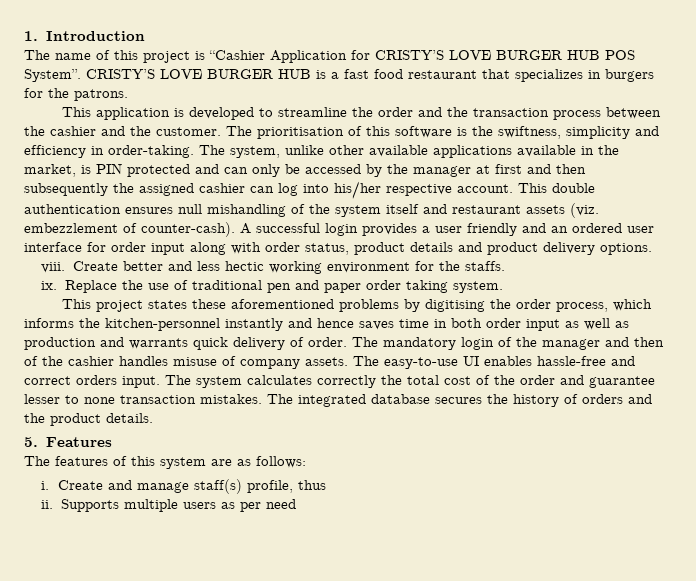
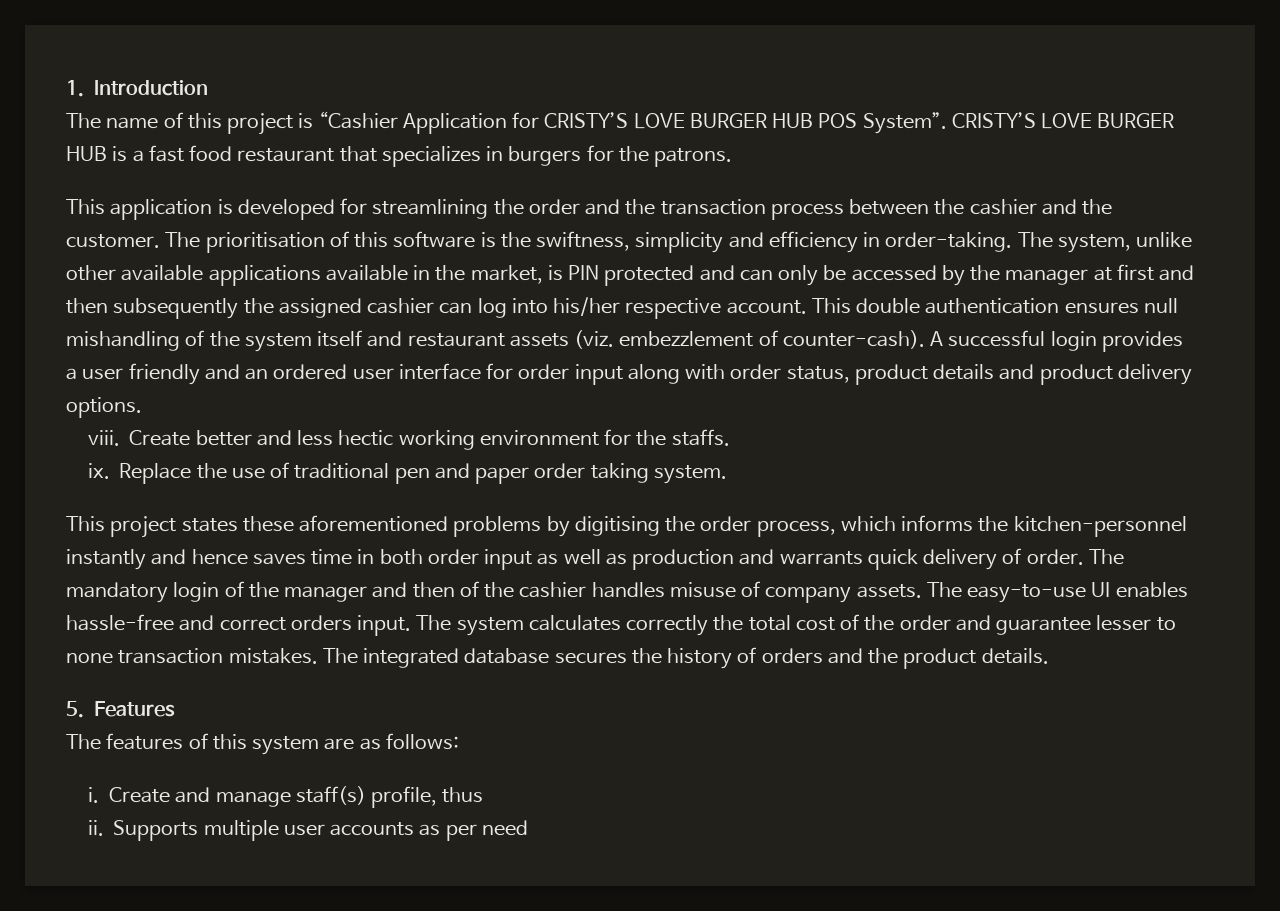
- This application is developed to streamline the order and the transaction process between the cashier and the customer.
+ This application is developed for streamlining the order and the transaction process between the cashier and the customer.
- Supports multiple users as per need
+ Supports multiple user accounts as per need

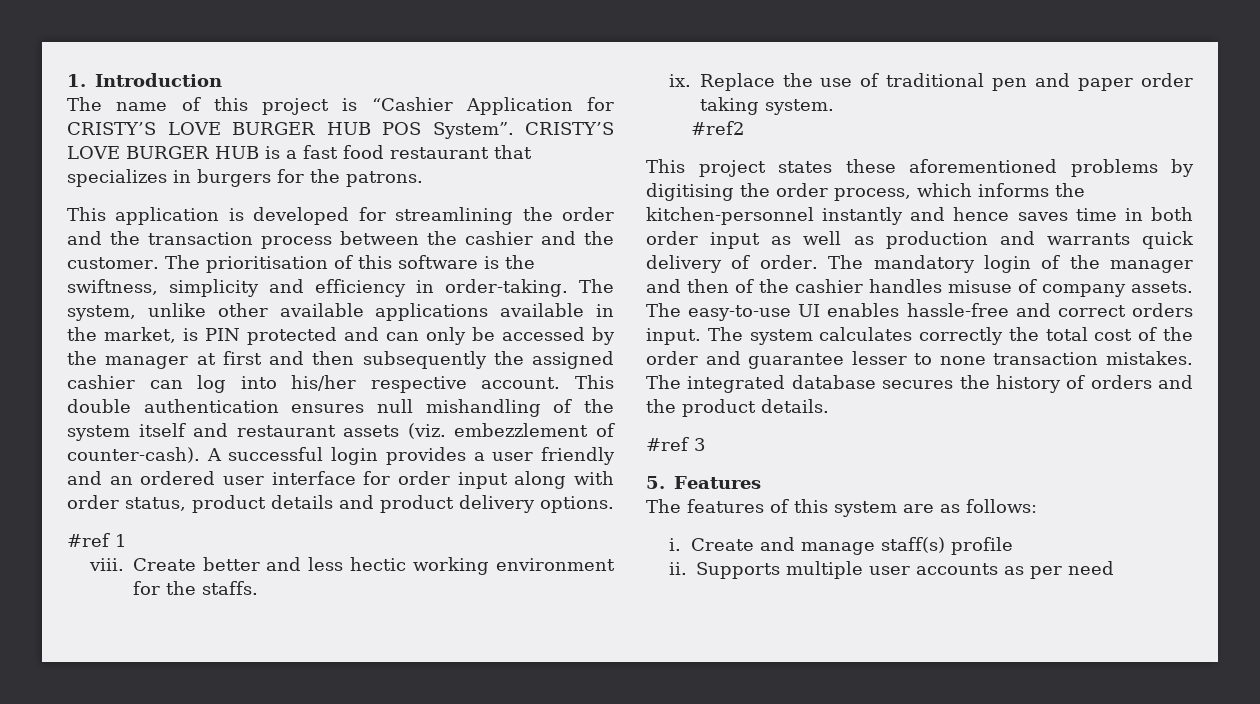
+ #ref 1
+ #ref2
+ #ref 3
- Create and manage staff(s) profile, thus
+ Create and manage staff(s) profile

